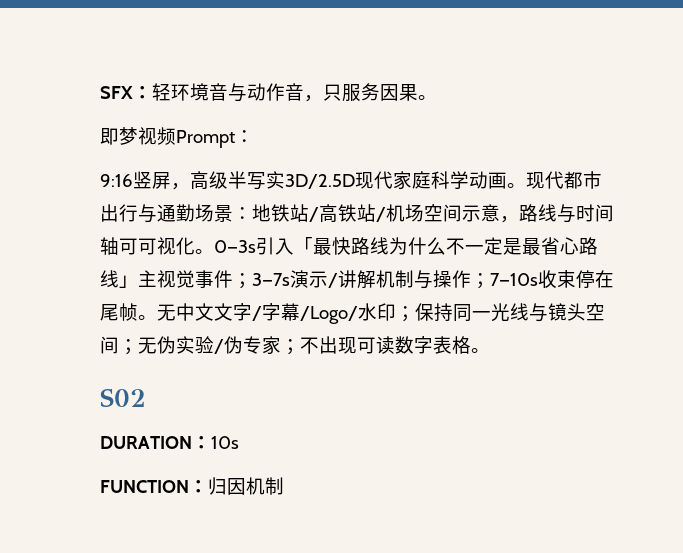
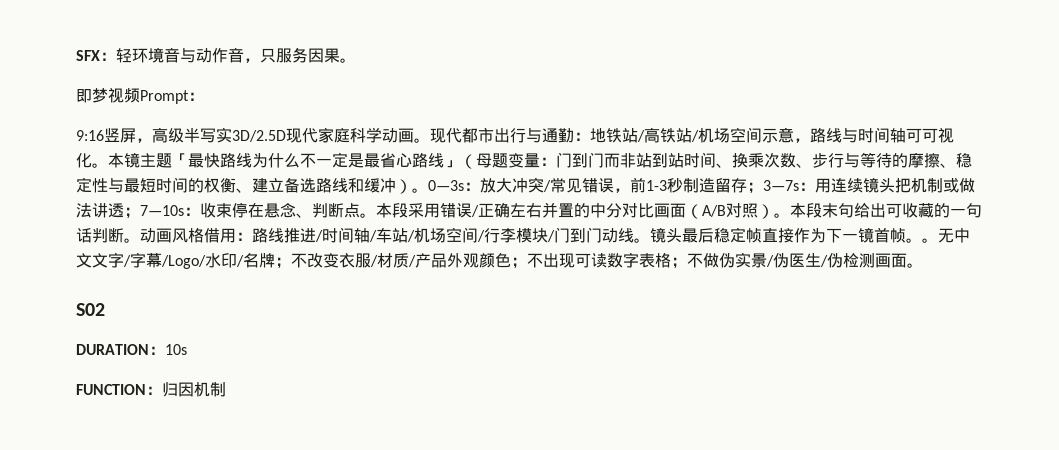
- 现代都市出行与通勤场景：地铁站/高铁站/机场空间示意，路线与时间轴可可视化。
+ 现代都市出行与通勤：地铁站/高铁站/机场空间示意，路线与时间轴可可视化。
- 0—3s引入「最快路线为什么不一定是最省心路线」主视觉事件；3—7s演示/讲解机制与操作；7—10s收束停在尾帧。
+ 本镜主题「最快路线为什么不一定是最省心路线」（母题变量：门到门而非站到站时间、换乘次数、步行与等待的摩擦、稳定性与最短时间的权衡、建立备选路线和缓冲）。0—3s：放大冲突/常见错误，前1-3秒制造留存；3—7s：用连续镜头把机制或做法讲透；7—10s：收束停在悬念、判断点。本段采用错误/正确左右并置的中分对比画面（A/B对照）。本段末句给出可收藏的一句话判断。动画风格借用：路线推进/时间轴/车站/机场空间/行李模块/门到门动线。镜头最后稳定帧直接作为下一镜首帧。。
- 无中文文字/字幕/Logo/水印；保持同一光线与镜头空间；无伪实验/伪专家；不出现可读数字表格。
+ 无中文文字/字幕/Logo/水印/名牌；不改变衣服/材质/产品外观颜色；不出现可读数字表格；不做伪实景/伪医生/伪检测画面。

